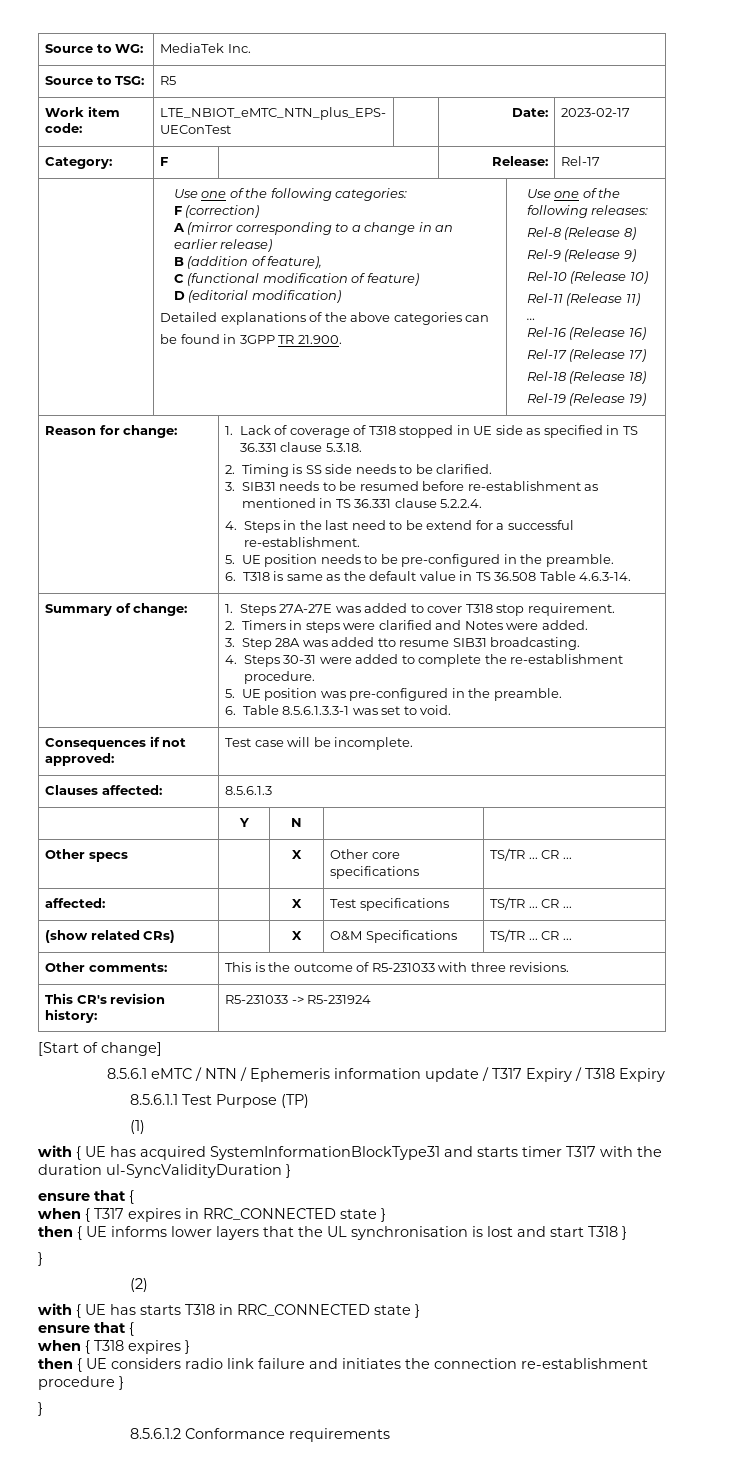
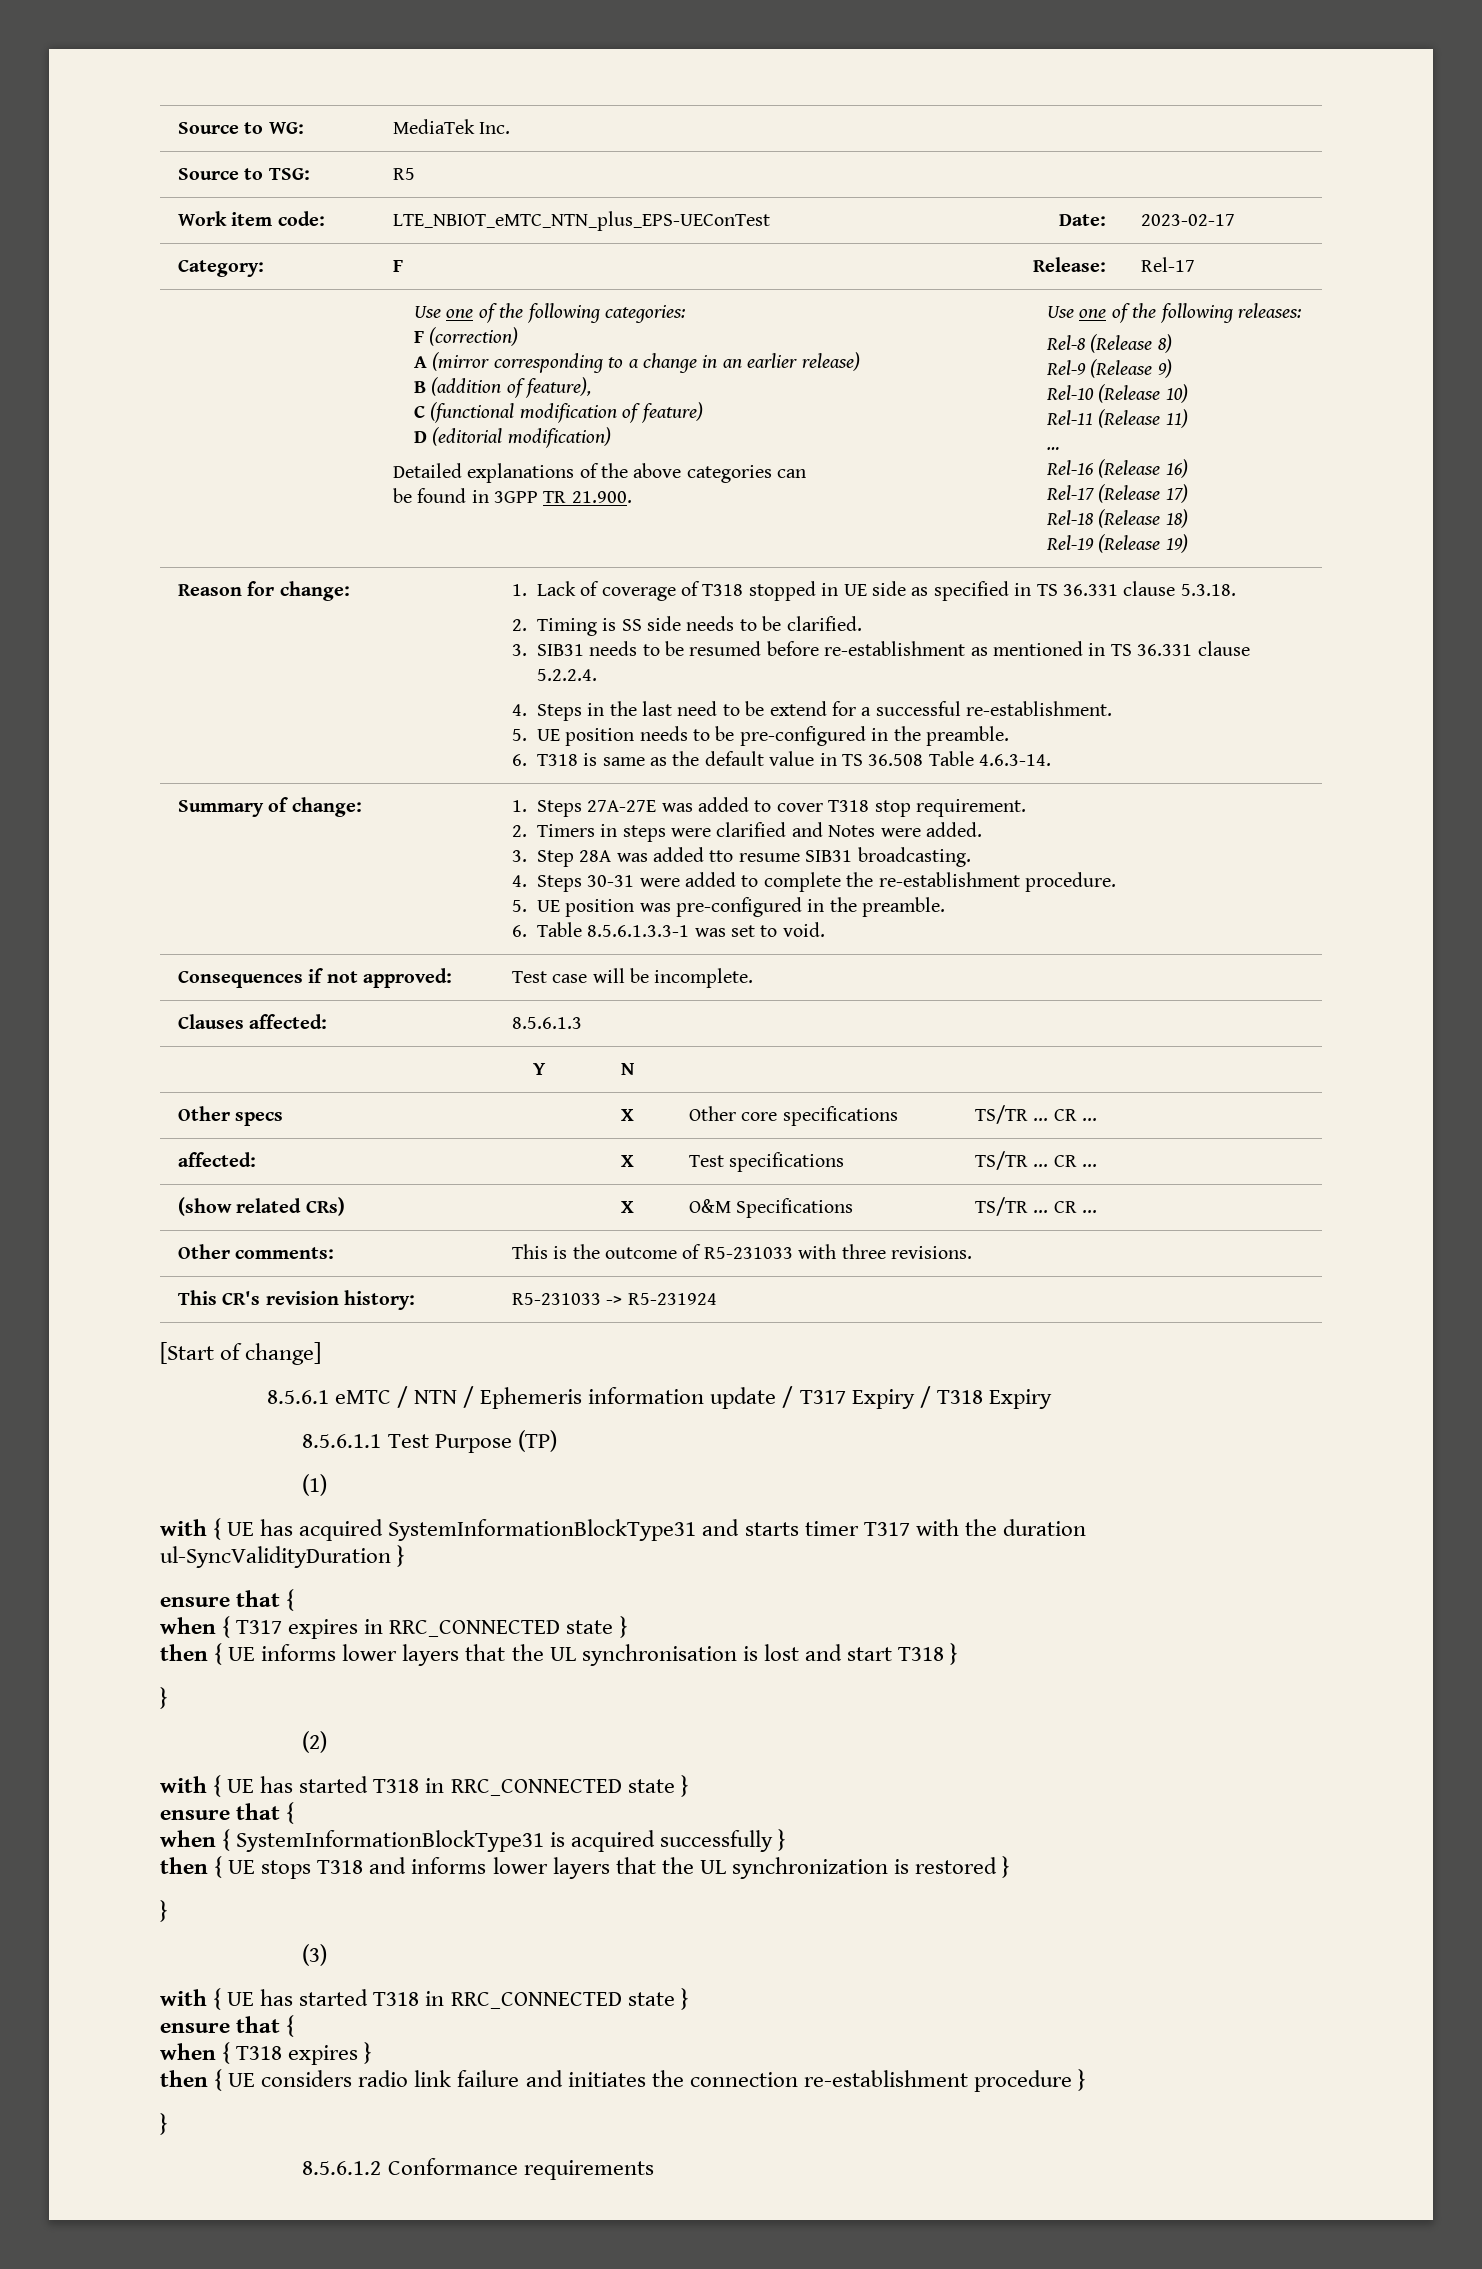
  (2)
- with { UE has starts T318 in RRC_CONNECTED state }
+ with { UE has started T318 in RRC_CONNECTED state }
+ ensure that {
+ when { SystemInformationBlockType31 is acquired successfully }
+ then { UE stops T318 and informs lower layers that the UL synchronization is restored }
+ }
+ (3)
+ with { UE has started T318 in RRC_CONNECTED state }

